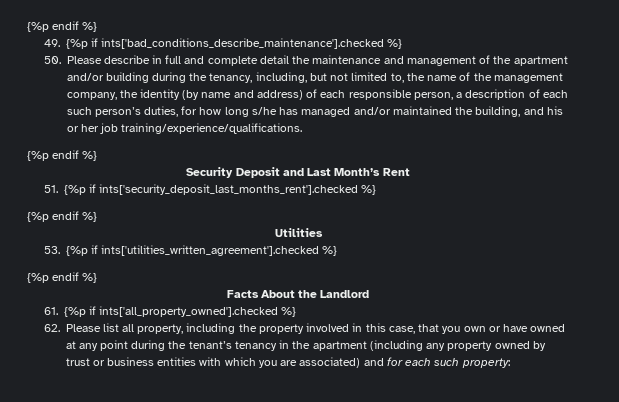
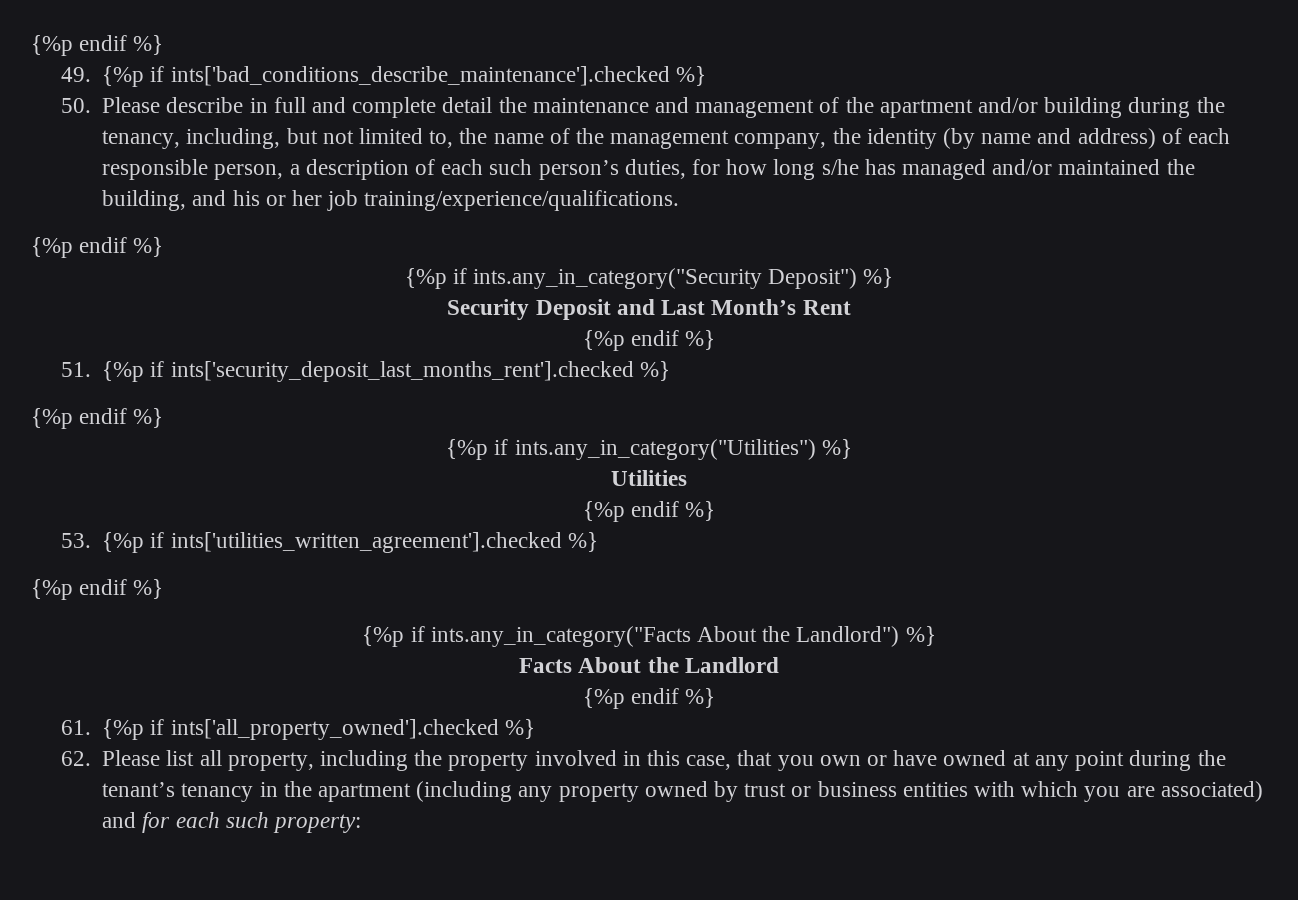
+ {%p if ints.any_in_category("Security Deposit") %}
  Security Deposit and Last Month’s Rent
+ {%p endif %}
+ {%p if ints.any_in_category("Utilities") %}
  Utilities
+ {%p endif %}
+ {%p if ints.any_in_category("Facts About the Landlord") %}
  Facts About the Landlord
+ {%p endif %}

